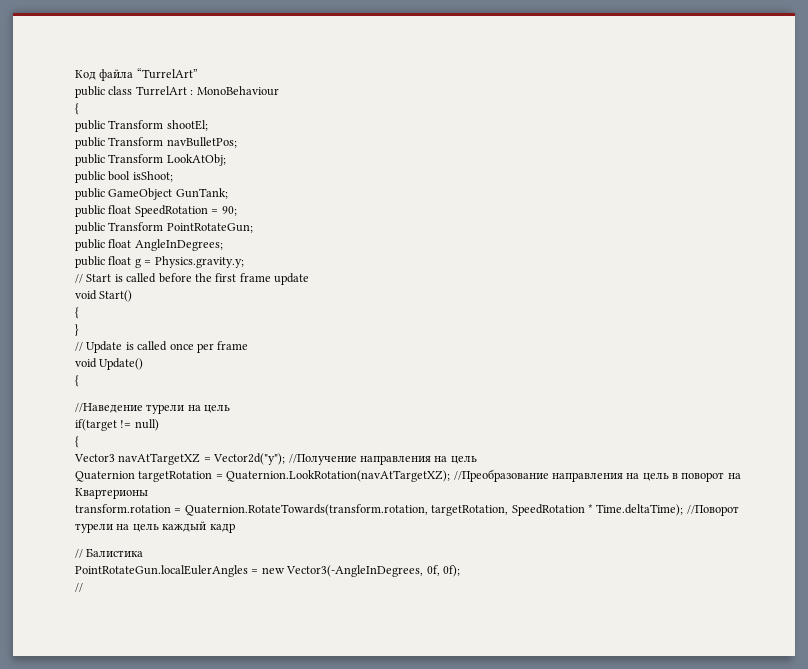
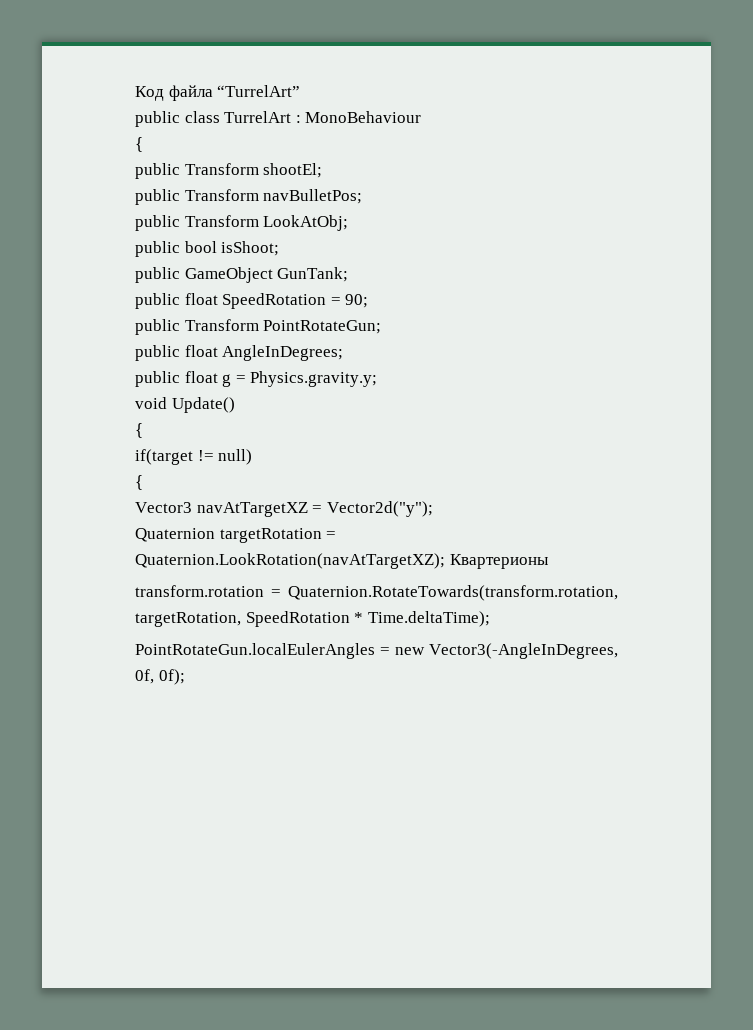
- // Start is called before the first frame update
- void Start()
- {
- }
- // Update is called once per frame
- //Наведение турели на цель
- Vector3 navAtTargetXZ = Vector2d("y"); //Получение направления на цель
+ Vector3 navAtTargetXZ = Vector2d("y");
- Quaternion targetRotation = Quaternion.LookRotation(navAtTargetXZ); //Преобразование направления на цель в поворот на Квартерионы
+ Quaternion targetRotation = Quaternion.LookRotation(navAtTargetXZ); Квартерионы
- transform.rotation = Quaternion.RotateTowards(transform.rotation, targetRotation, SpeedRotation * Time.deltaTime); //Поворот турели на цель каждый кадр
- // Балистика
+ transform.rotation = Quaternion.RotateTowards(transform.rotation, targetRotation, SpeedRotation * Time.deltaTime);
  PointRotateGun.localEulerAngles = new Vector3(-AngleInDegrees, 0f, 0f);
- //

